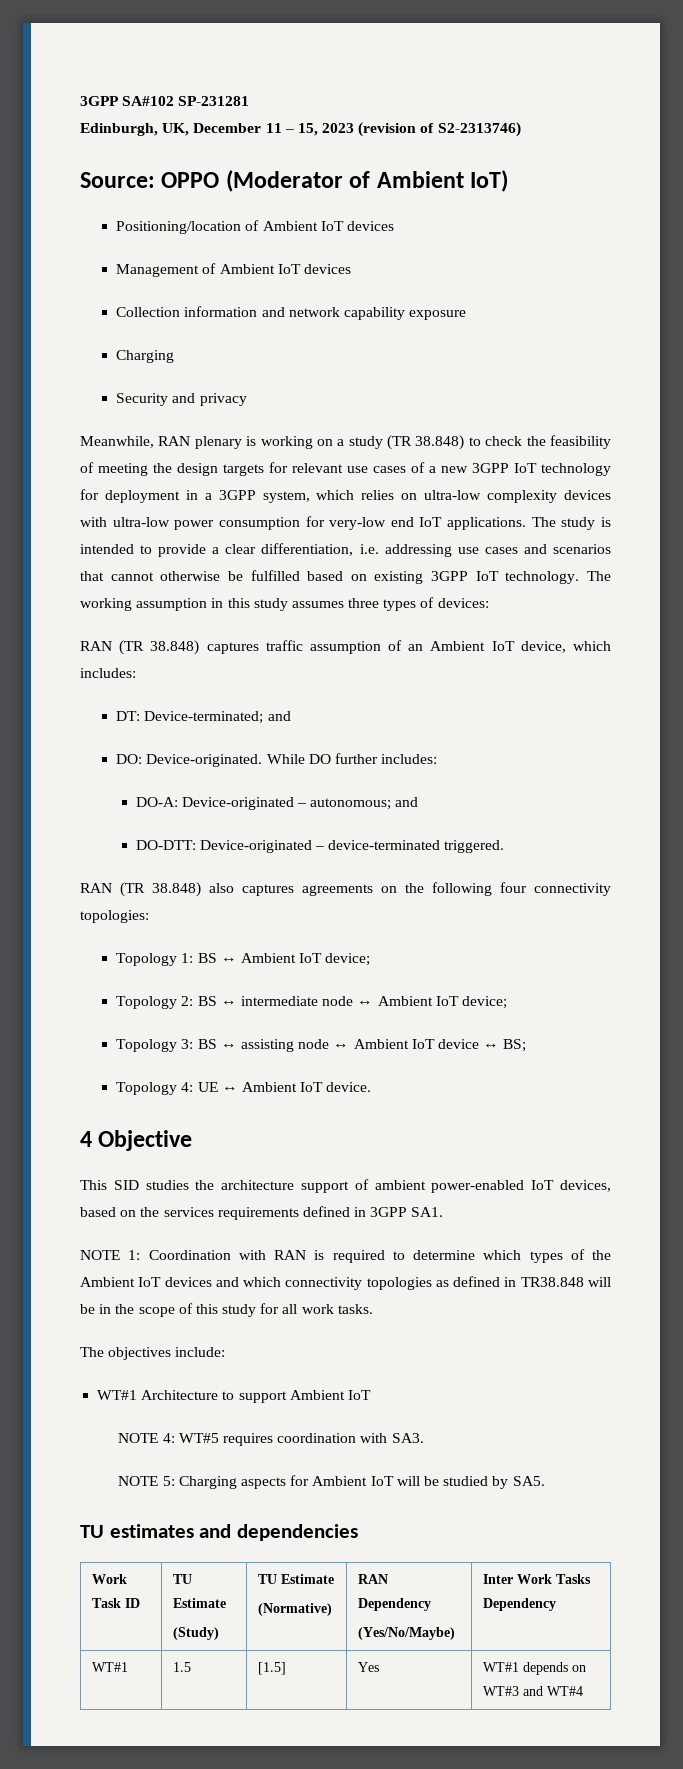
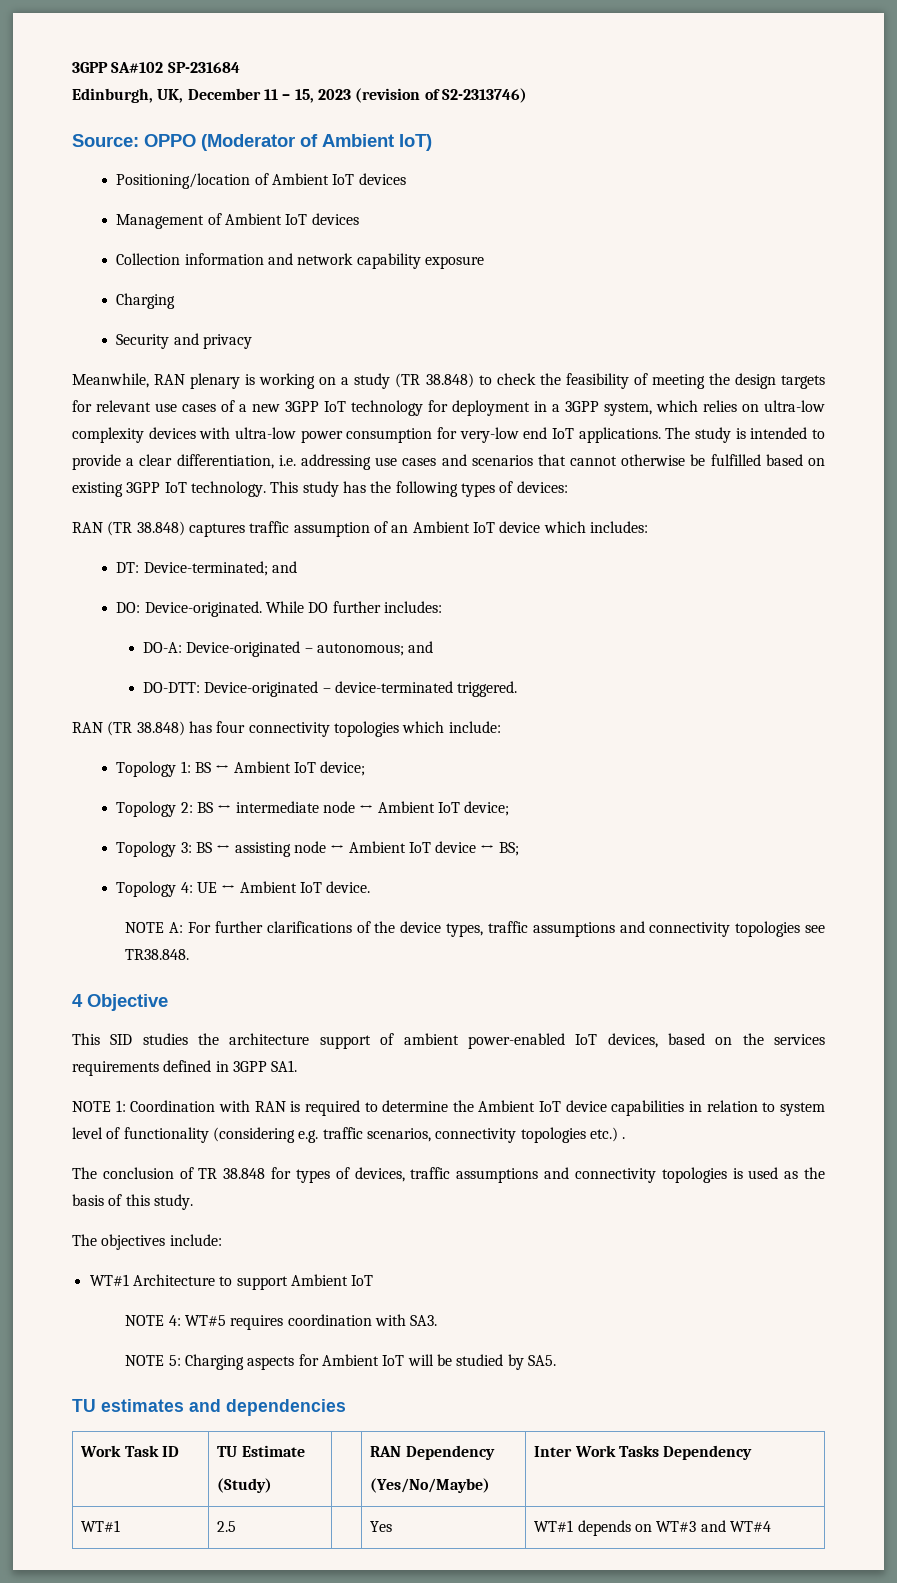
- 3GPP SA#102 SP-231281
+ 3GPP SA#102 SP-231684
- The working assumption in this study assumes three types of devices:
+ This study has the following types of devices:
- RAN (TR 38.848) captures traffic assumption of an Ambient IoT device, which includes:
+ RAN (TR 38.848) captures traffic assumption of an Ambient IoT device which includes:
- RAN (TR 38.848) also captures agreements on the following four connectivity topologies:
+ RAN (TR 38.848) has four connectivity topologies which include:
+ NOTE A: For further clarifications of the device types, traffic assumptions and connectivity topologies see TR38.848.
- NOTE 1: Coordination with RAN is required to determine which types of the Ambient IoT devices and which connectivity topologies as defined in TR38.848 will be in the scope of this study for all work tasks.
+ NOTE 1: Coordination with RAN is required to determine the Ambient IoT device capabilities in relation to system level of functionality (considering e.g. traffic scenarios, connectivity topologies etc.) .
+ The conclusion of TR 38.848 for types of devices, traffic assumptions and connectivity topologies is used as the basis of this study.
  Work Task ID | TU Estimate
- (Study) | TU Estimate
- (Normative) | RAN Dependency
+ (Study) | | RAN Dependency
- WT#1 | 1.5 | [1.5] | Yes | WT#1 depends on WT#3 and WT#4
+ WT#1 | 2.5 | | Yes | WT#1 depends on WT#3 and WT#4

